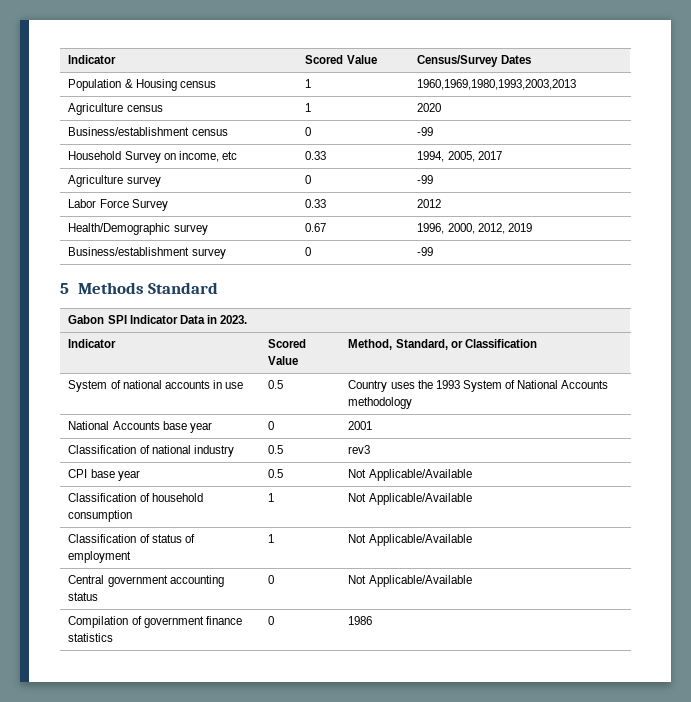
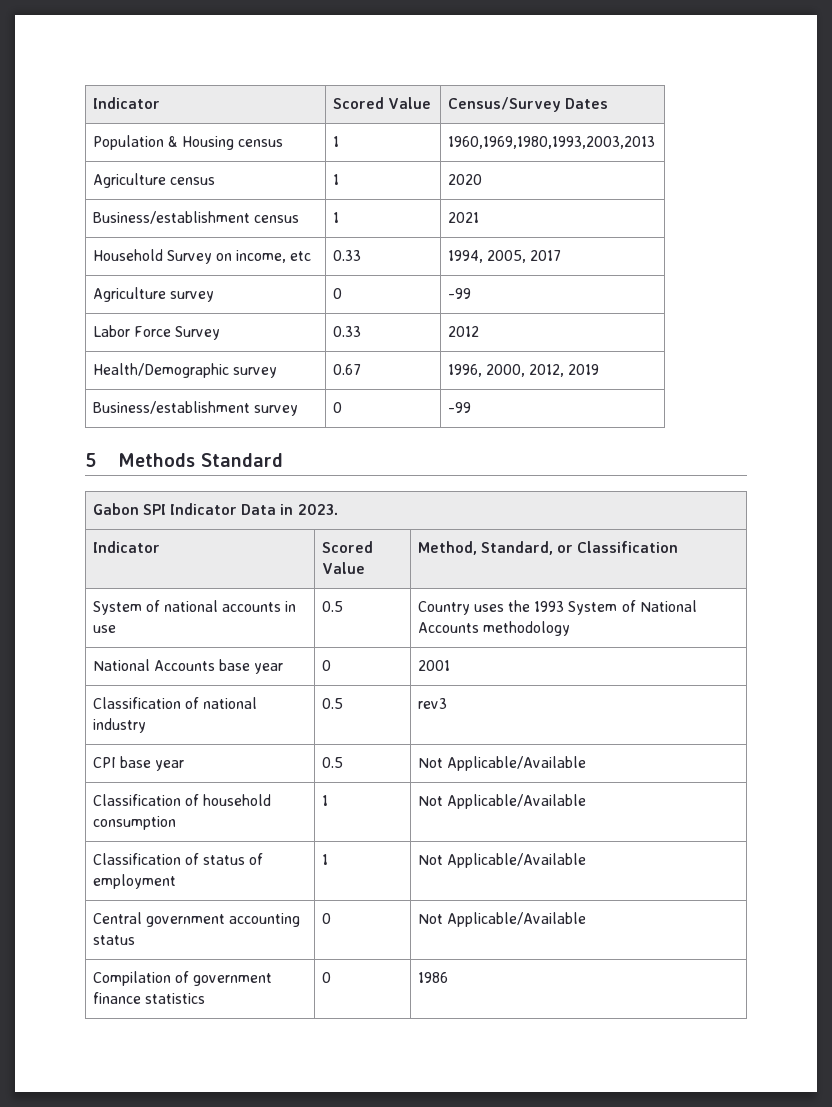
- Business/establishment census | 0 | -99
+ Business/establishment census | 1 | 2021

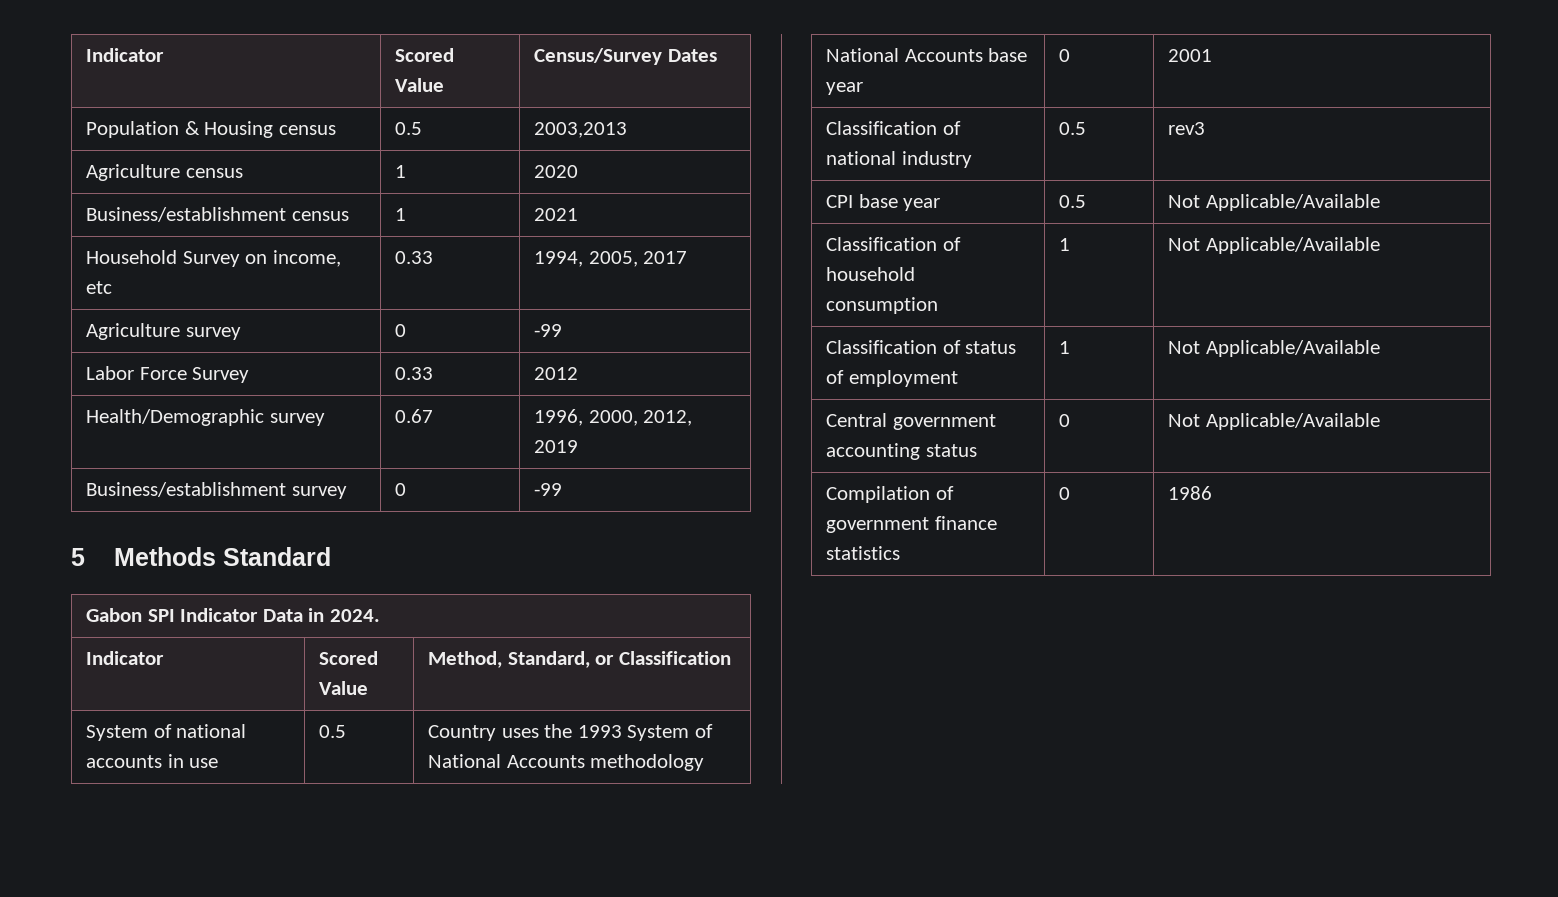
- Population & Housing census | 1 | 1960,1969,1980,1993,2003,2013
+ Population & Housing census | 0.5 | 2003,2013
- Gabon SPI Indicator Data in 2023.
+ Gabon SPI Indicator Data in 2024.

